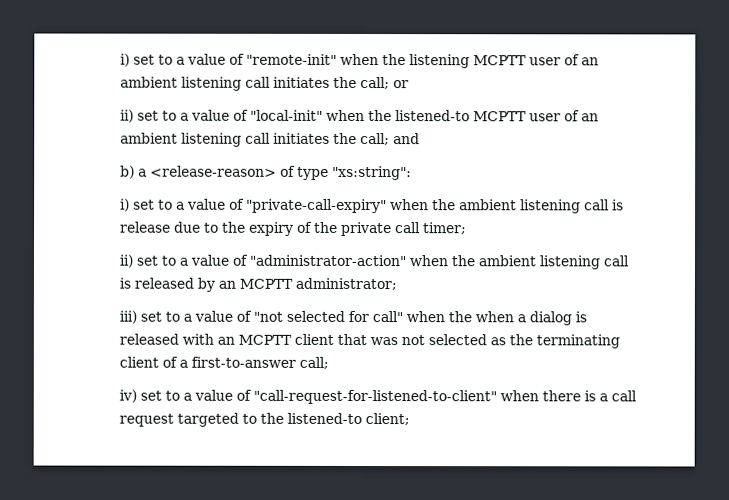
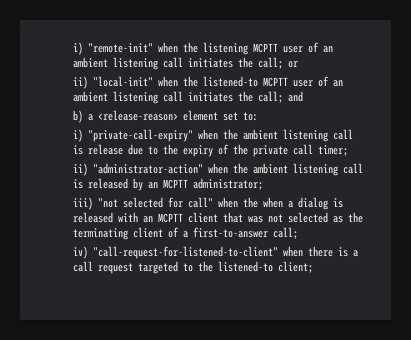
- i) set to a value of "remote-init" when the listening MCPTT user of an ambient listening call initiates the call; or
+ i) "remote-init" when the listening MCPTT user of an ambient listening call initiates the call; or
- ii) set to a value of "local-init" when the listened-to MCPTT user of an ambient listening call initiates the call; and
+ ii) "local-init" when the listened-to MCPTT user of an ambient listening call initiates the call; and
- b) a <release-reason> of type "xs:string":
- i) set to a value of "private-call-expiry" when the ambient listening call is release due to the expiry of the private call timer;
+ b) a <release-reason> element set to:
+ i) "private-call-expiry" when the ambient listening call is release due to the expiry of the private call timer;
- ii) set to a value of "administrator-action" when the ambient listening call is released by an MCPTT administrator;
+ ii) "administrator-action" when the ambient listening call is released by an MCPTT administrator;
- iii) set to a value of "not selected for call" when the when a dialog is released with an MCPTT client that was not selected as the terminating client of a first-to-answer call;
+ iii) "not selected for call" when the when a dialog is released with an MCPTT client that was not selected as the terminating client of a first-to-answer call;
- iv) set to a value of "call-request-for-listened-to-client" when there is a call request targeted to the listened-to client;
+ iv) "call-request-for-listened-to-client" when there is a call request targeted to the listened-to client;

